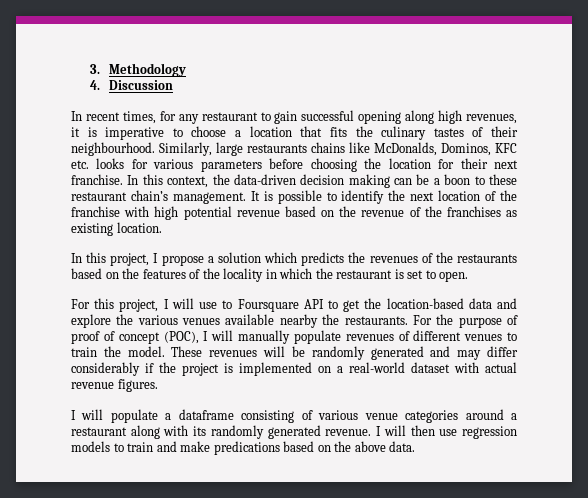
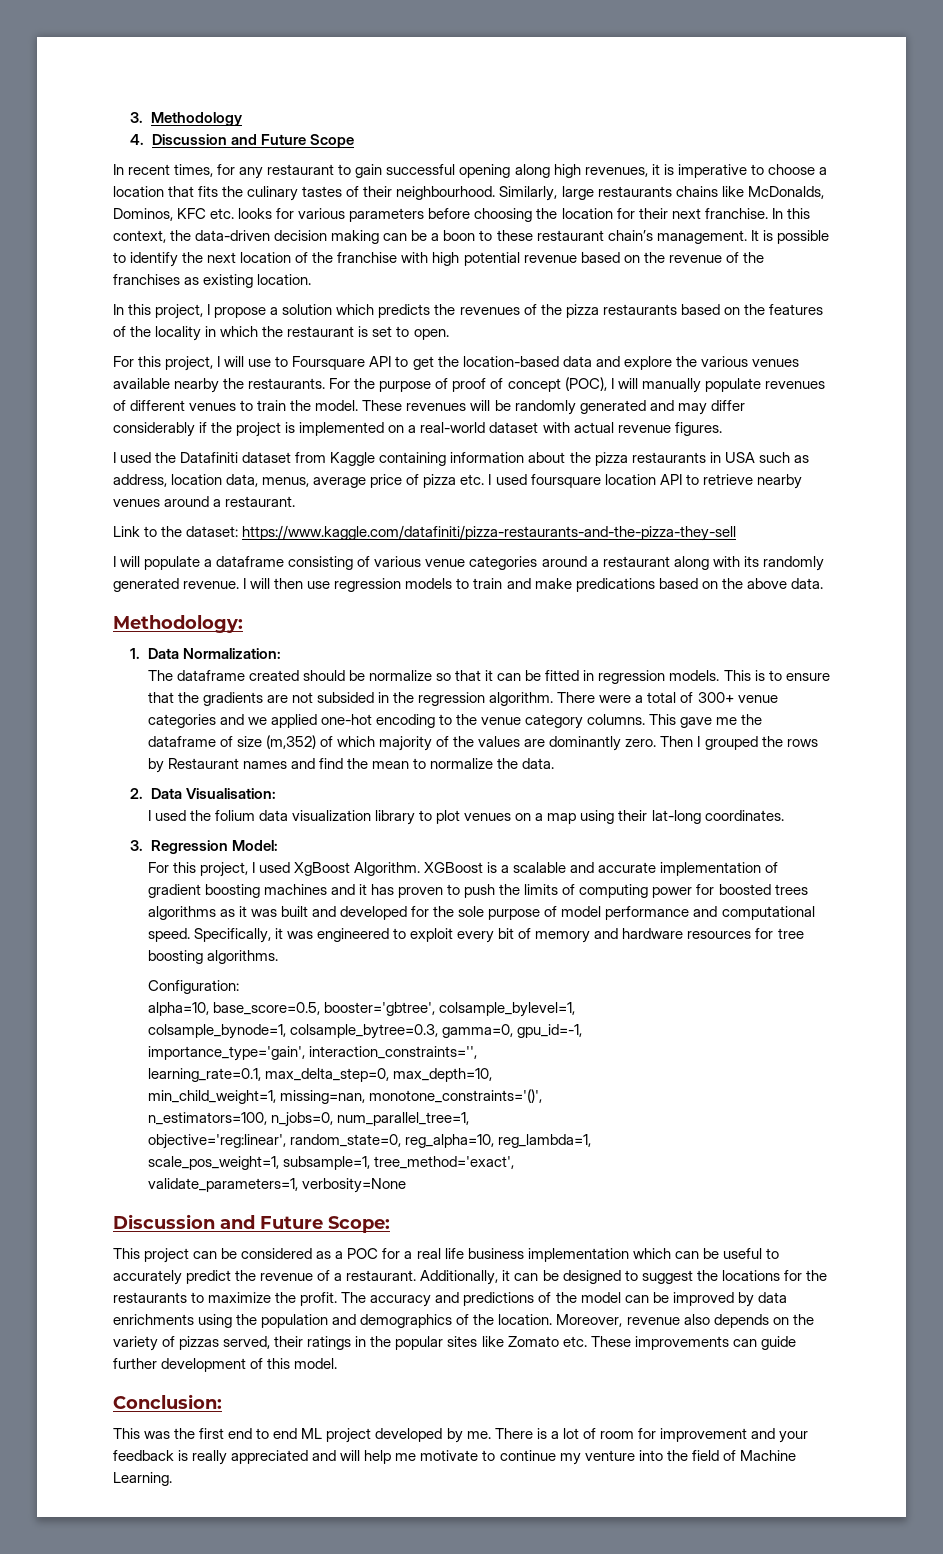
- 4. Discussion
+ 4. Discussion and Future Scope
- In this project, I propose a solution which predicts the revenues of the restaurants based on the features of the locality in which the restaurant is set to open.
+ In this project, I propose a solution which predicts the revenues of the pizza restaurants based on the features of the locality in which the restaurant is set to open.
+ I used the Datafiniti dataset from Kaggle containing information about the pizza restaurants in USA such as address, location data, menus, average price of pizza etc. I used foursquare location API to retrieve nearby venues around a restaurant.
+ Link to the dataset: https://www.kaggle.com/datafiniti/pizza-restaurants-and-the-pizza-they-sell
+ Methodology:
+ 1. Data Normalization:
+ The dataframe created should be normalize so that it can be fitted in regression models. This is to ensure that the gradients are not subsided in the regression algorithm. There were a total of 300+ venue categories and we applied one-hot encoding to the venue category columns. This gave me the dataframe of size (m,352) of which majority of the values are dominantly zero. Then I grouped the rows by Restaurant names and find the mean to normalize the data.
+ 2. Data Visualisation:
+ I used the folium data visualization library to plot venues on a map using their lat-long coordinates.
+ 3. Regression Model:
+ For this project, I used XgBoost Algorithm. XGBoost is a scalable and accurate implementation of gradient boosting machines and it has proven to push the limits of computing power for boosted trees algorithms as it was built and developed for the sole purpose of model performance and computational speed. Specifically, it was engineered to exploit every bit of memory and hardware resources for tree boosting algorithms.
+ Configuration:
+ alpha=10, base_score=0.5, booster='gbtree', colsample_bylevel=1,
+ colsample_bynode=1, colsample_bytree=0.3, gamma=0, gpu_id=-1,
+ importance_type='gain', interaction_constraints='',
+ learning_rate=0.1, max_delta_step=0, max_depth=10,
+ min_child_weight=1, missing=nan, monotone_constraints='()',
+ n_estimators=100, n_jobs=0, num_parallel_tree=1,
+ objective='reg:linear', random_state=0, reg_alpha=10, reg_lambda=1,
+ scale_pos_weight=1, subsample=1, tree_method='exact',
+ validate_parameters=1, verbosity=None
+ Discussion and Future Scope:
+ This project can be considered as a POC for a real life business implementation which can be useful to accurately predict the revenue of a restaurant. Additionally, it can be designed to suggest the locations for the restaurants to maximize the profit. The accuracy and predictions of the model can be improved by data enrichments using the population and demographics of the location. Moreover, revenue also depends on the variety of pizzas served, their ratings in the popular sites like Zomato etc. These improvements can guide further development of this model.
+ Conclusion:
+ This was the first end to end ML project developed by me. There is a lot of room for improvement and your feedback is really appreciated and will help me motivate to continue my venture into the field of Machine Learning.

